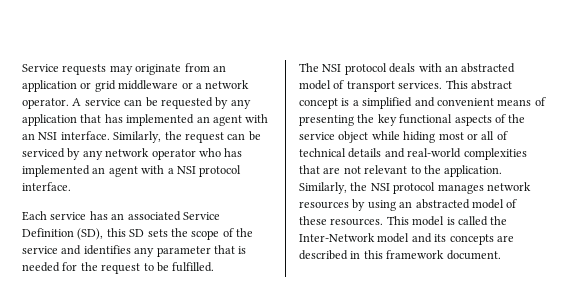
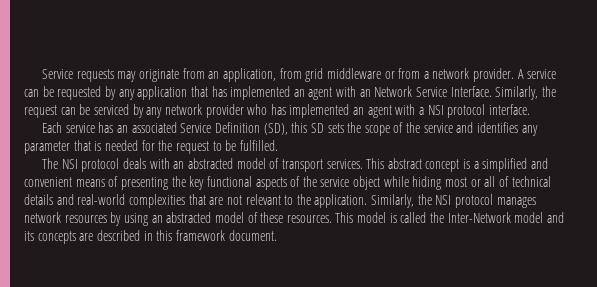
- Service requests may originate from an application or grid middleware or a network operator.
+ Service requests may originate from an application, from grid middleware or from a network provider.
- A service can be requested by any application that has implemented an agent with an NSI interface.
+ A service can be requested by any application that has implemented an agent with an Network Service Interface.
- Similarly, the request can be serviced by any network operator who has implemented an agent with a NSI protocol interface.
+ Similarly, the request can be serviced by any network provider who has implemented an agent with a NSI protocol interface.

